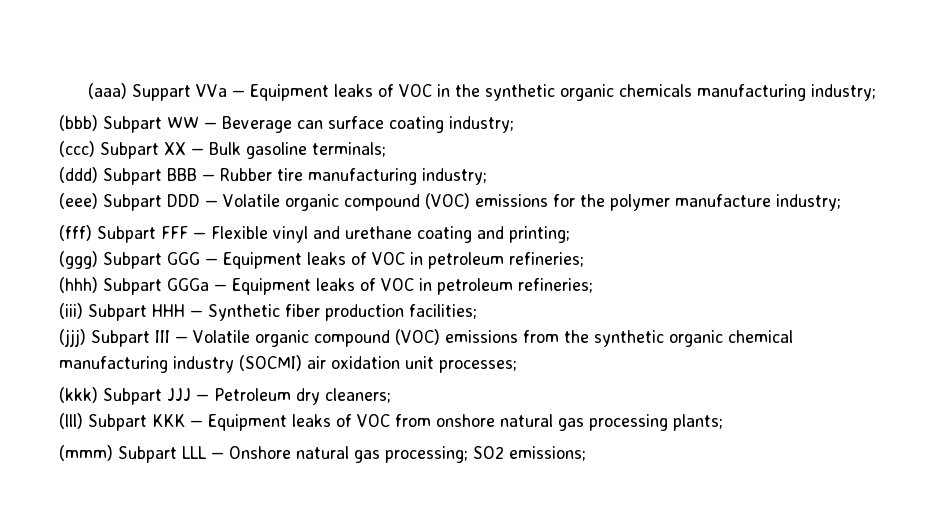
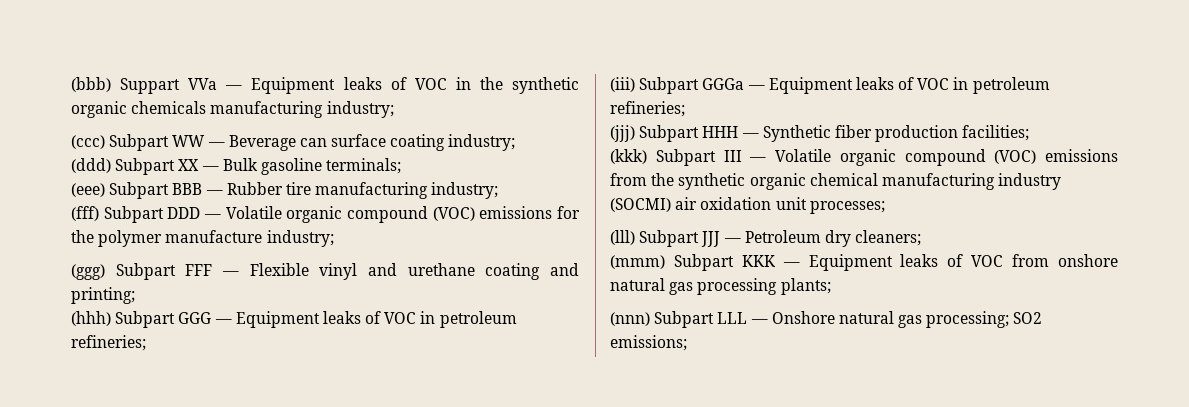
- (aaa) Suppart VVa — Equipment leaks of VOC in the synthetic organic chemicals manufacturing industry;
+ (bbb) Suppart VVa — Equipment leaks of VOC in the synthetic organic chemicals manufacturing industry;
- (bbb) Subpart WW — Beverage can surface coating industry;
+ (ccc) Subpart WW — Beverage can surface coating industry;
- (ccc) Subpart XX — Bulk gasoline terminals;
+ (ddd) Subpart XX — Bulk gasoline terminals;
- (ddd) Subpart BBB — Rubber tire manufacturing industry;
+ (eee) Subpart BBB — Rubber tire manufacturing industry;
- (eee) Subpart DDD — Volatile organic compound (VOC) emissions for the polymer manufacture industry;
+ (fff) Subpart DDD — Volatile organic compound (VOC) emissions for the polymer manufacture industry;
- (fff) Subpart FFF — Flexible vinyl and urethane coating and printing;
+ (ggg) Subpart FFF — Flexible vinyl and urethane coating and printing;
- (ggg) Subpart GGG — Equipment leaks of VOC in petroleum refineries;
+ (hhh) Subpart GGG — Equipment leaks of VOC in petroleum refineries;
- (hhh) Subpart GGGa — Equipment leaks of VOC in petroleum refineries;
+ (iii) Subpart GGGa — Equipment leaks of VOC in petroleum refineries;
- (iii) Subpart HHH — Synthetic fiber production facilities;
+ (jjj) Subpart HHH — Synthetic fiber production facilities;
- (jjj) Subpart III — Volatile organic compound (VOC) emissions from the synthetic organic chemical manufacturing industry (SOCMI) air oxidation unit processes;
+ (kkk) Subpart III — Volatile organic compound (VOC) emissions from the synthetic organic chemical manufacturing industry (SOCMI) air oxidation unit processes;
- (kkk) Subpart JJJ — Petroleum dry cleaners;
+ (lll) Subpart JJJ — Petroleum dry cleaners;
- (lll) Subpart KKK — Equipment leaks of VOC from onshore natural gas processing plants;
+ (mmm) Subpart KKK — Equipment leaks of VOC from onshore natural gas processing plants;
- (mmm) Subpart LLL — Onshore natural gas processing; SO2 emissions;
+ (nnn) Subpart LLL — Onshore natural gas processing; SO2 emissions;

